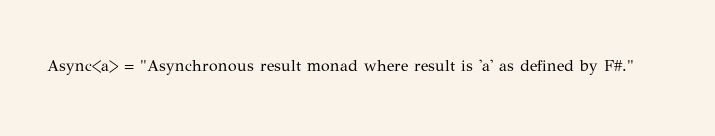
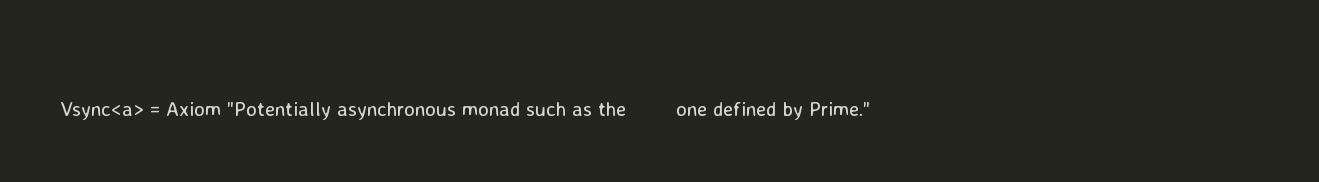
- Async<a> = "Asynchronous result monad where result is 'a' as defined by F#."
+ Vsync<a> = Axiom "Potentially asynchronous monad such as the one defined by Prime."

